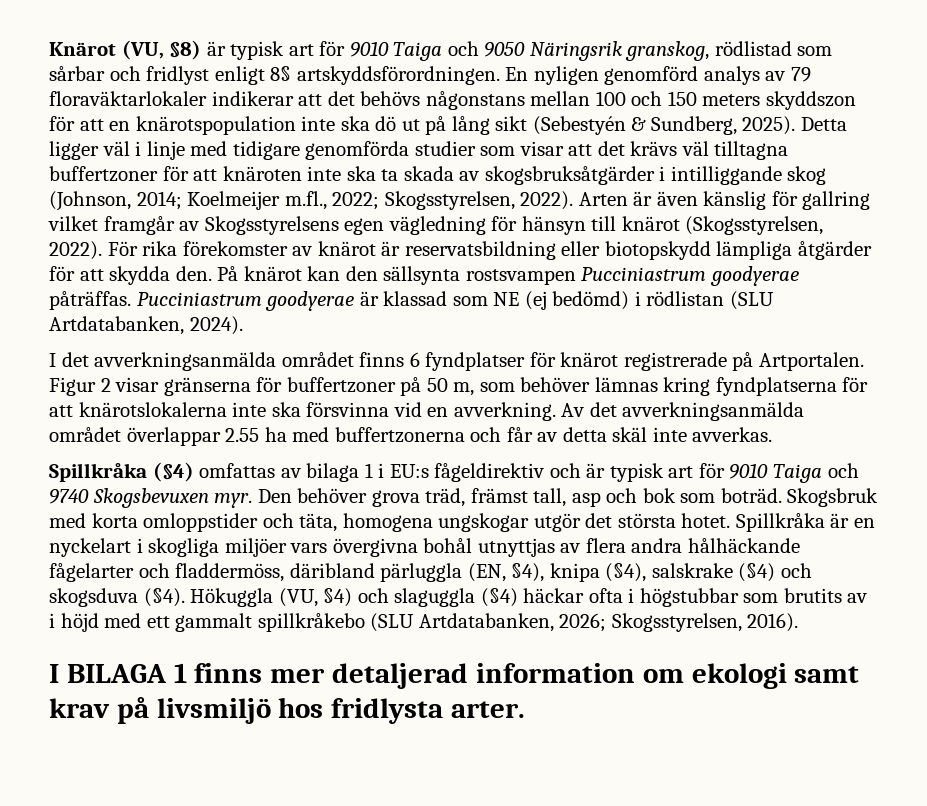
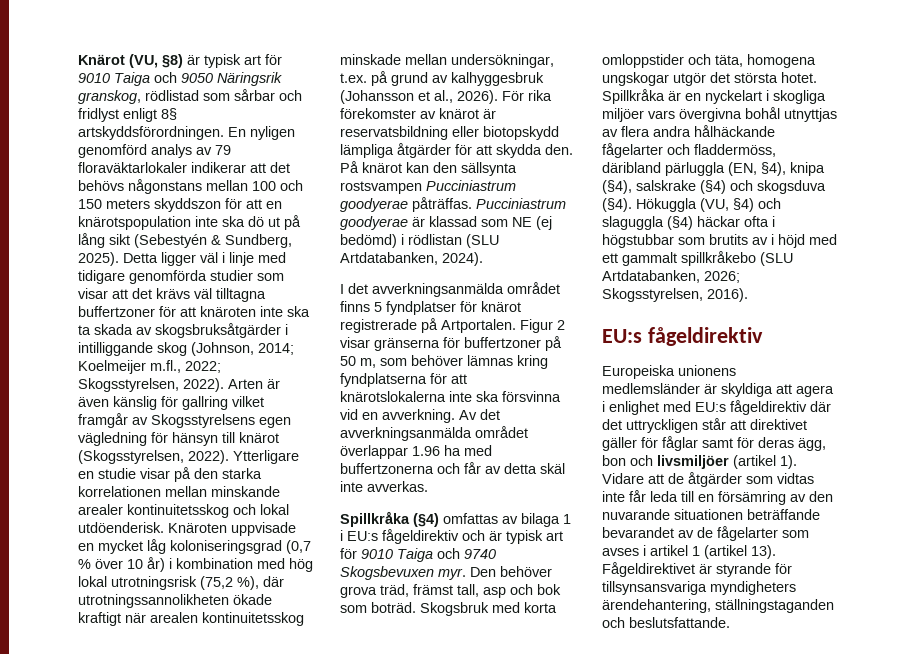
+ Ytterligare en studie visar på den starka korrelationen mellan minskande arealer kontinuitetsskog och lokal utdöenderisk. Knäroten uppvisade en mycket låg koloniseringsgrad (0,7 % över 10 år) i kombination med hög lokal utrotningsrisk (75,2 %), där utrotningssannolikheten ökade kraftigt när arealen kontinuitetsskog minskade mellan undersökningar, t.ex. på grund av kalhyggesbruk (Johansson et al., 2026).
- I det avverkningsanmälda området finns 6 fyndplatser för knärot registrerade på Artportalen.
+ I det avverkningsanmälda området finns 5 fyndplatser för knärot registrerade på Artportalen.
- Av det avverkningsanmälda området överlappar 2.55 ha med buffertzonerna och får av detta skäl inte avverkas.
+ Av det avverkningsanmälda området överlappar 1.96 ha med buffertzonerna och får av detta skäl inte avverkas.
  Hökuggla (VU, §4) och slaguggla (§4) häckar ofta i högstubbar som brutits av i höjd med ett gammalt spillkråkebo (SLU Artdatabanken, 2026; Skogsstyrelsen, 2016).
- I BILAGA 1 finns mer detaljerad information om ekologi samt krav på livsmiljö hos fridlysta arter.
+ EU:s fågeldirektiv
+ Europeiska unionens medlemsländer är skyldiga att agera i enlighet med EU:s fågeldirektiv där det uttryckligen står att direktivet gäller för fåglar samt för deras ägg, bon och livsmiljöer (artikel 1). Vidare att de åtgärder som vidtas inte får leda till en försämring av den nuvarande situationen beträffande bevarandet av de fågelarter som avses i artikel 1 (artikel 13). Fågeldirektivet är styrande för tillsynsansvariga myndigheters ärendehantering, ställningstaganden och beslutsfattande.

